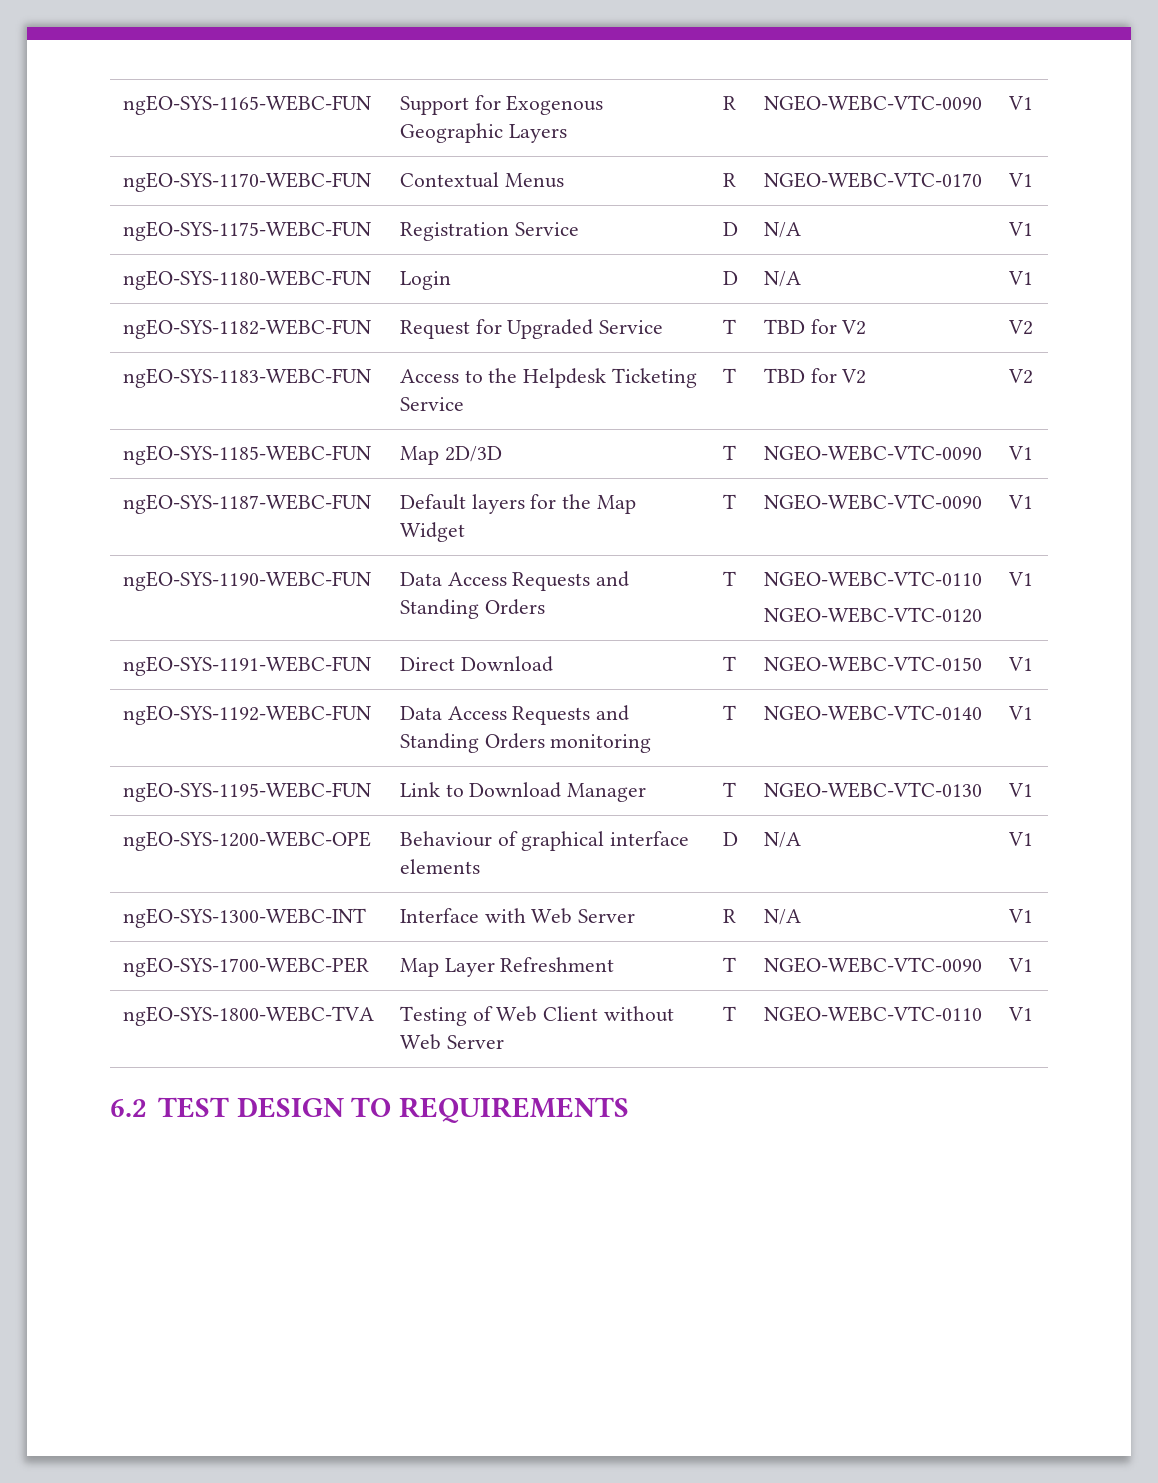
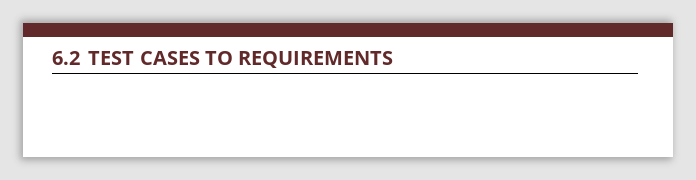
- ngEO-SYS-1165-WEBC-FUN | Support for Exogenous Geographic Layers | R | NGEO-WEBC-VTC-0090 | V1
- ngEO-SYS-1170-WEBC-FUN | Contextual Menus | R | NGEO-WEBC-VTC-0170 | V1
- ngEO-SYS-1175-WEBC-FUN | Registration Service | D | N/A | V1
- ngEO-SYS-1180-WEBC-FUN | Login | D | N/A | V1
- ngEO-SYS-1182-WEBC-FUN | Request for Upgraded Service | T | TBD for V2 | V2
- ngEO-SYS-1183-WEBC-FUN | Access to the Helpdesk Ticketing Service | T | TBD for V2 | V2
- ngEO-SYS-1185-WEBC-FUN | Map 2D/3D | T | NGEO-WEBC-VTC-0090 | V1
- ngEO-SYS-1187-WEBC-FUN | Default layers for the Map Widget | T | NGEO-WEBC-VTC-0090 | V1
- ngEO-SYS-1190-WEBC-FUN | Data Access Requests and Standing Orders | T | NGEO-WEBC-VTC-0110
- NGEO-WEBC-VTC-0120 | V1
- ngEO-SYS-1191-WEBC-FUN | Direct Download | T | NGEO-WEBC-VTC-0150 | V1
- ngEO-SYS-1192-WEBC-FUN | Data Access Requests and Standing Orders monitoring | T | NGEO-WEBC-VTC-0140 | V1
- ngEO-SYS-1195-WEBC-FUN | Link to Download Manager | T | NGEO-WEBC-VTC-0130 | V1
- ngEO-SYS-1200-WEBC-OPE | Behaviour of graphical interface elements | D | N/A | V1
- ngEO-SYS-1300-WEBC-INT | Interface with Web Server | R | N/A | V1
- ngEO-SYS-1700-WEBC-PER | Map Layer Refreshment | T | NGEO-WEBC-VTC-0090 | V1
- ngEO-SYS-1800-WEBC-TVA | Testing of Web Client without Web Server | T | NGEO-WEBC-VTC-0110 | V1
- 6.2 TEST DESIGN TO REQUIREMENTS
+ 6.2 TEST CASES TO REQUIREMENTS

